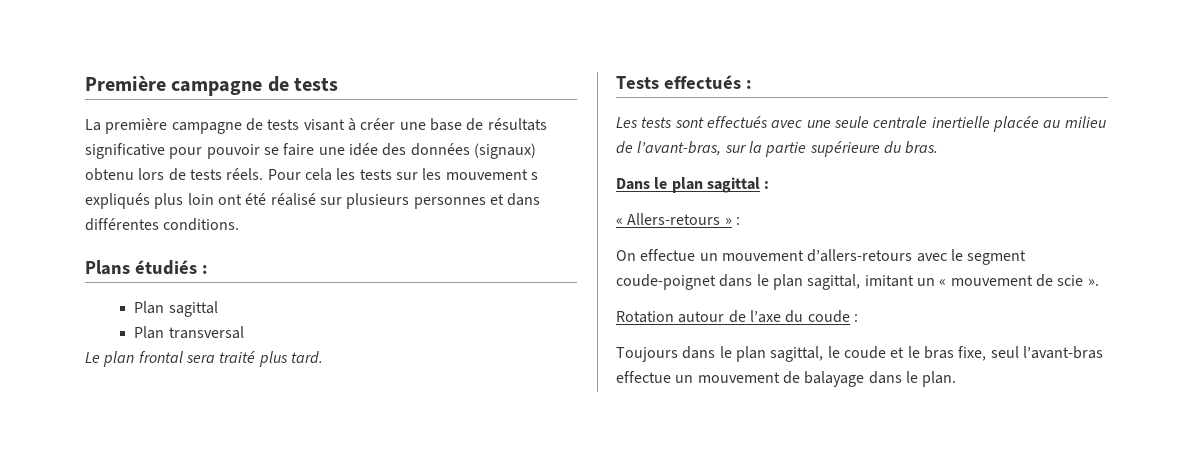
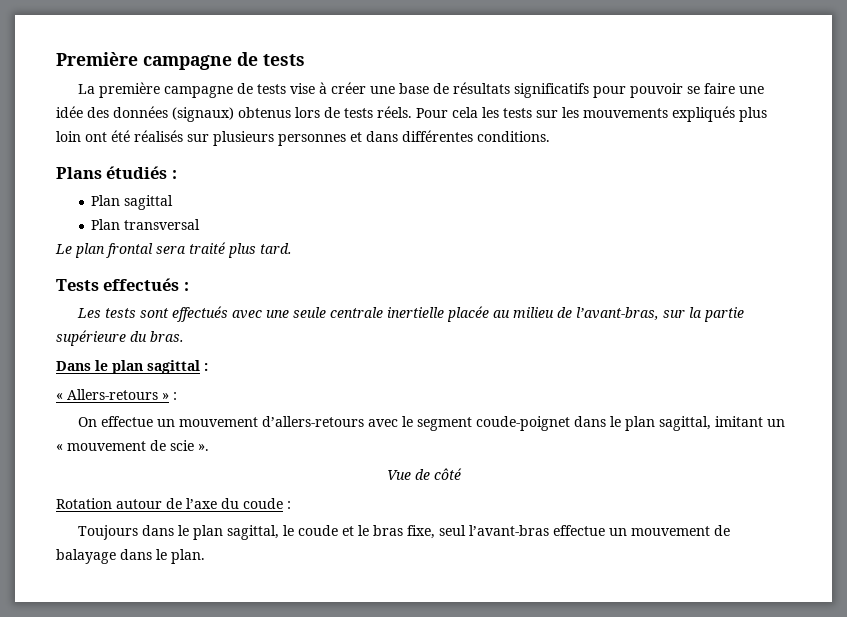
- La première campagne de tests visant à créer une base de résultats significative pour pouvoir se faire une idée des données (signaux) obtenu lors de tests réels.
+ La première campagne de tests vise à créer une base de résultats significatifs pour pouvoir se faire une idée des données (signaux) obtenus lors de tests réels.
- Pour cela les tests sur les mouvement s expliqués plus loin ont été réalisé sur plusieurs personnes et dans différentes conditions.
+ Pour cela les tests sur les mouvements expliqués plus loin ont été réalisés sur plusieurs personnes et dans différentes conditions.
+ Vue de côté

